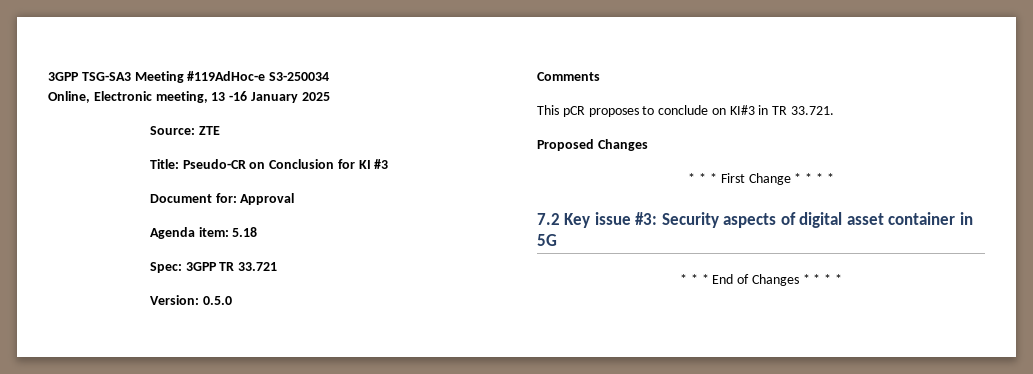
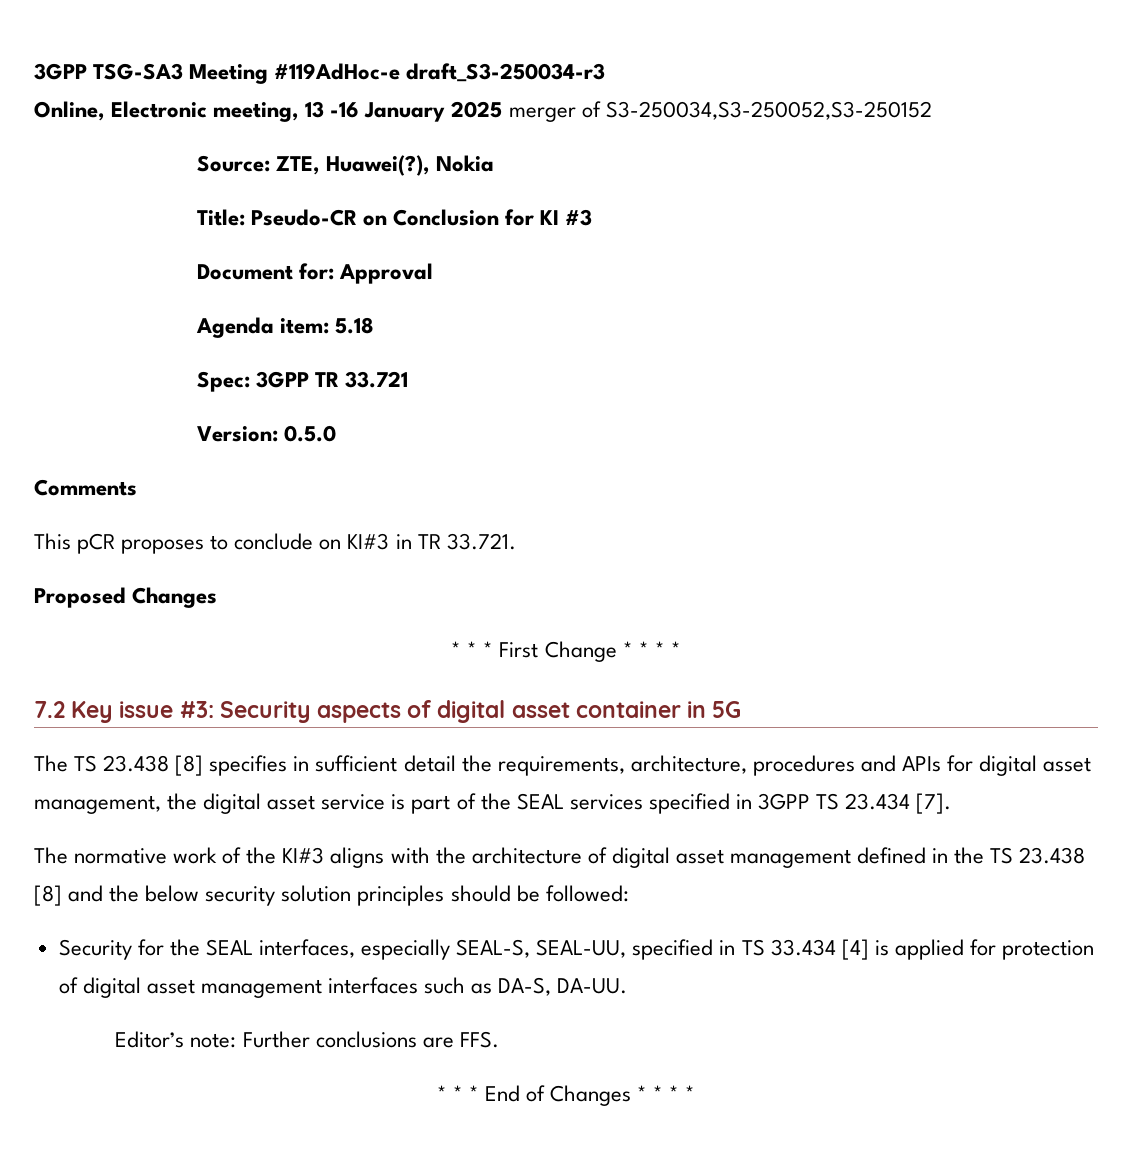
- 3GPP TSG-SA3 Meeting #119AdHoc-e S3-250034
+ 3GPP TSG-SA3 Meeting #119AdHoc-e draft_S3-250034-r3
- Online, Electronic meeting, 13 -16 January 2025
- Source: ZTE
+ Online, Electronic meeting, 13 -16 January 2025 merger of S3-250034,S3-250052,S3-250152
+ Source: ZTE, Huawei(?), Nokia
+ The TS 23.438 [8] specifies in sufficient detail the requirements, architecture, procedures and APIs for digital asset management, the digital asset service is part of the SEAL services specified in 3GPP TS 23.434 [7].
+ The normative work of the KI#3 aligns with the architecture of digital asset management defined in the TS 23.438 [8] and the below security solution principles should be followed:
+ Security for the SEAL interfaces, especially SEAL-S, SEAL-UU, specified in TS 33.434 [4] is applied for protection of digital asset management interfaces such as DA-S, DA-UU.
+ Editor’s note: Further conclusions are FFS.

